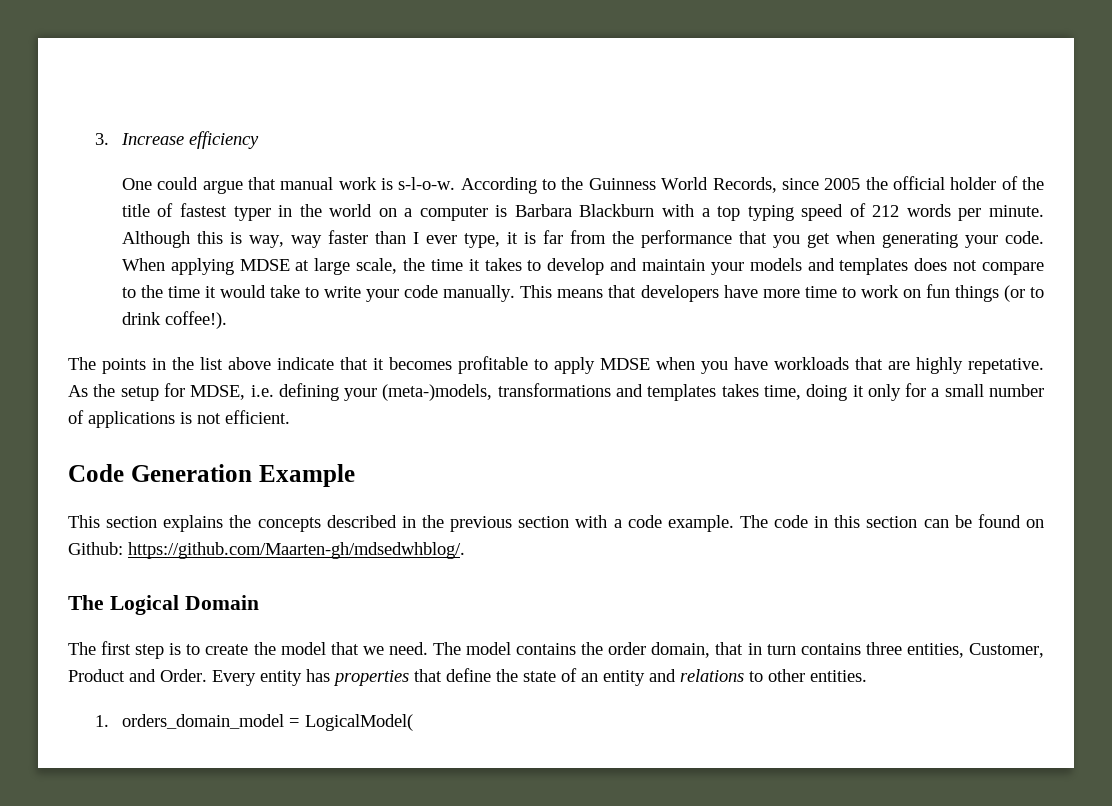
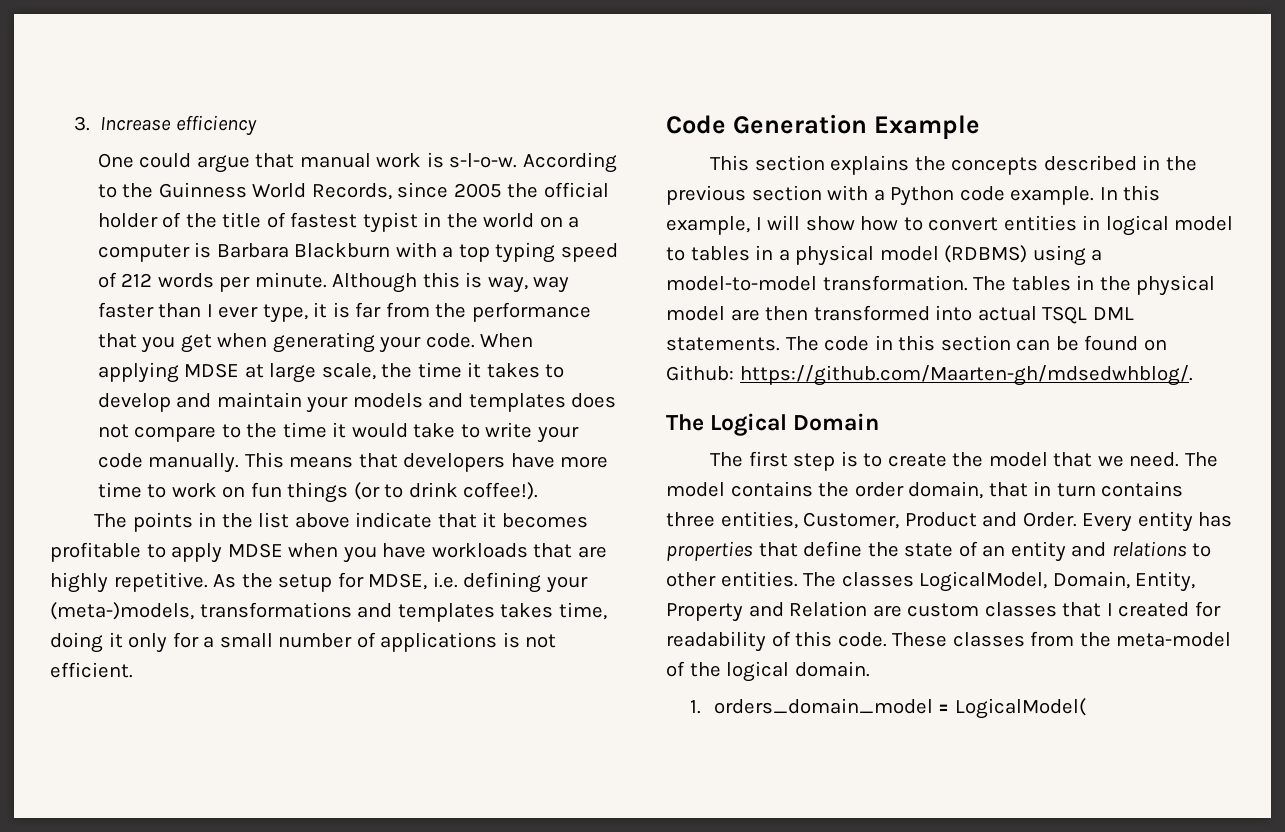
- According to the Guinness World Records, since 2005 the official holder of the title of fastest typer in the world on a computer is Barbara Blackburn with a top typing speed of 212 words per minute.
+ According to the Guinness World Records, since 2005 the official holder of the title of fastest typist in the world on a computer is Barbara Blackburn with a top typing speed of 212 words per minute.
- The points in the list above indicate that it becomes profitable to apply MDSE when you have workloads that are highly repetative.
+ The points in the list above indicate that it becomes profitable to apply MDSE when you have workloads that are highly repetitive.
- This section explains the concepts described in the previous section with a code example.
+ This section explains the concepts described in the previous section with a Python code example.
+ In this example, I will show how to convert entities in logical model to tables in a physical model (RDBMS) using a model-to-model transformation. The tables in the physical model are then transformed into actual TSQL DML statements.
+ The classes LogicalModel, Domain, Entity, Property and Relation are custom classes that I created for readability of this code. These classes from the meta-model of the logical domain.

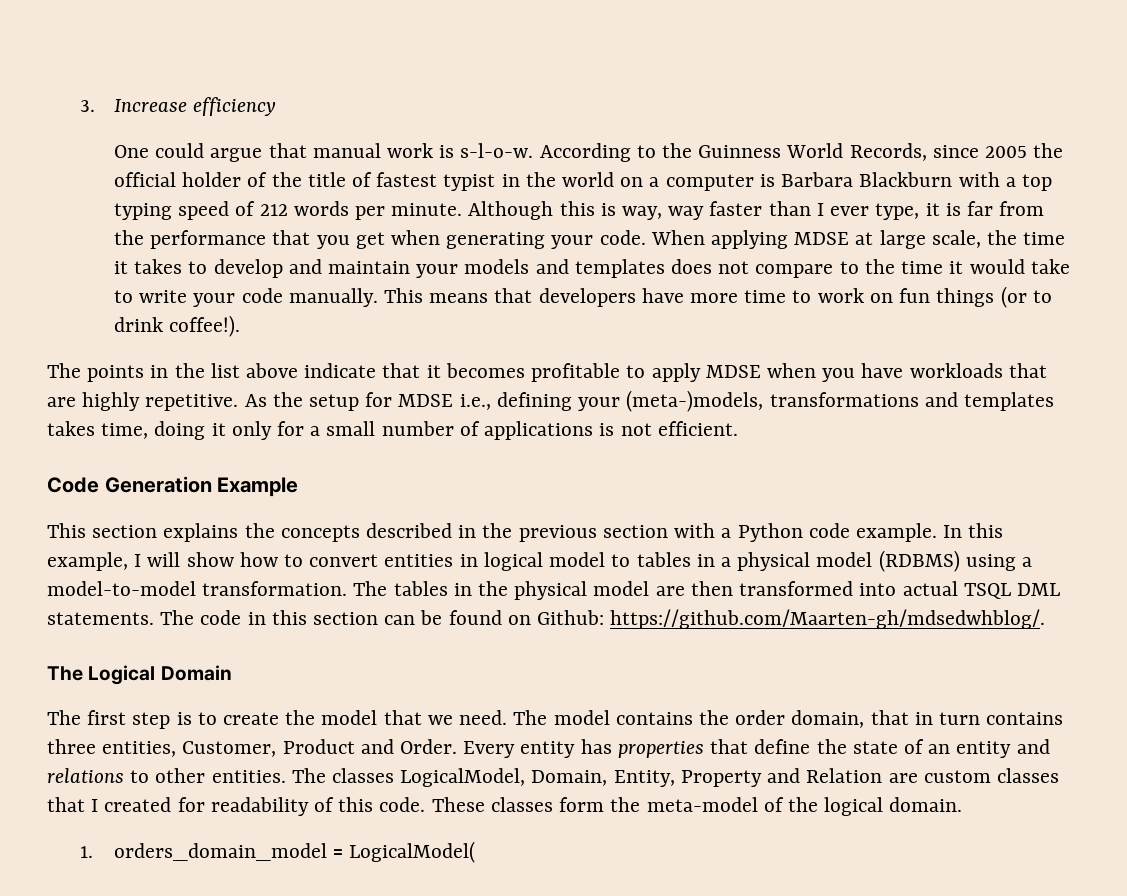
- As the setup for MDSE, i.e. defining your (meta-)models, transformations and templates takes time, doing it only for a small number of applications is not efficient.
+ As the setup for MDSE i.e., defining your (meta-)models, transformations and templates takes time, doing it only for a small number of applications is not efficient.
- These classes from the meta-model of the logical domain.
+ These classes form the meta-model of the logical domain.

